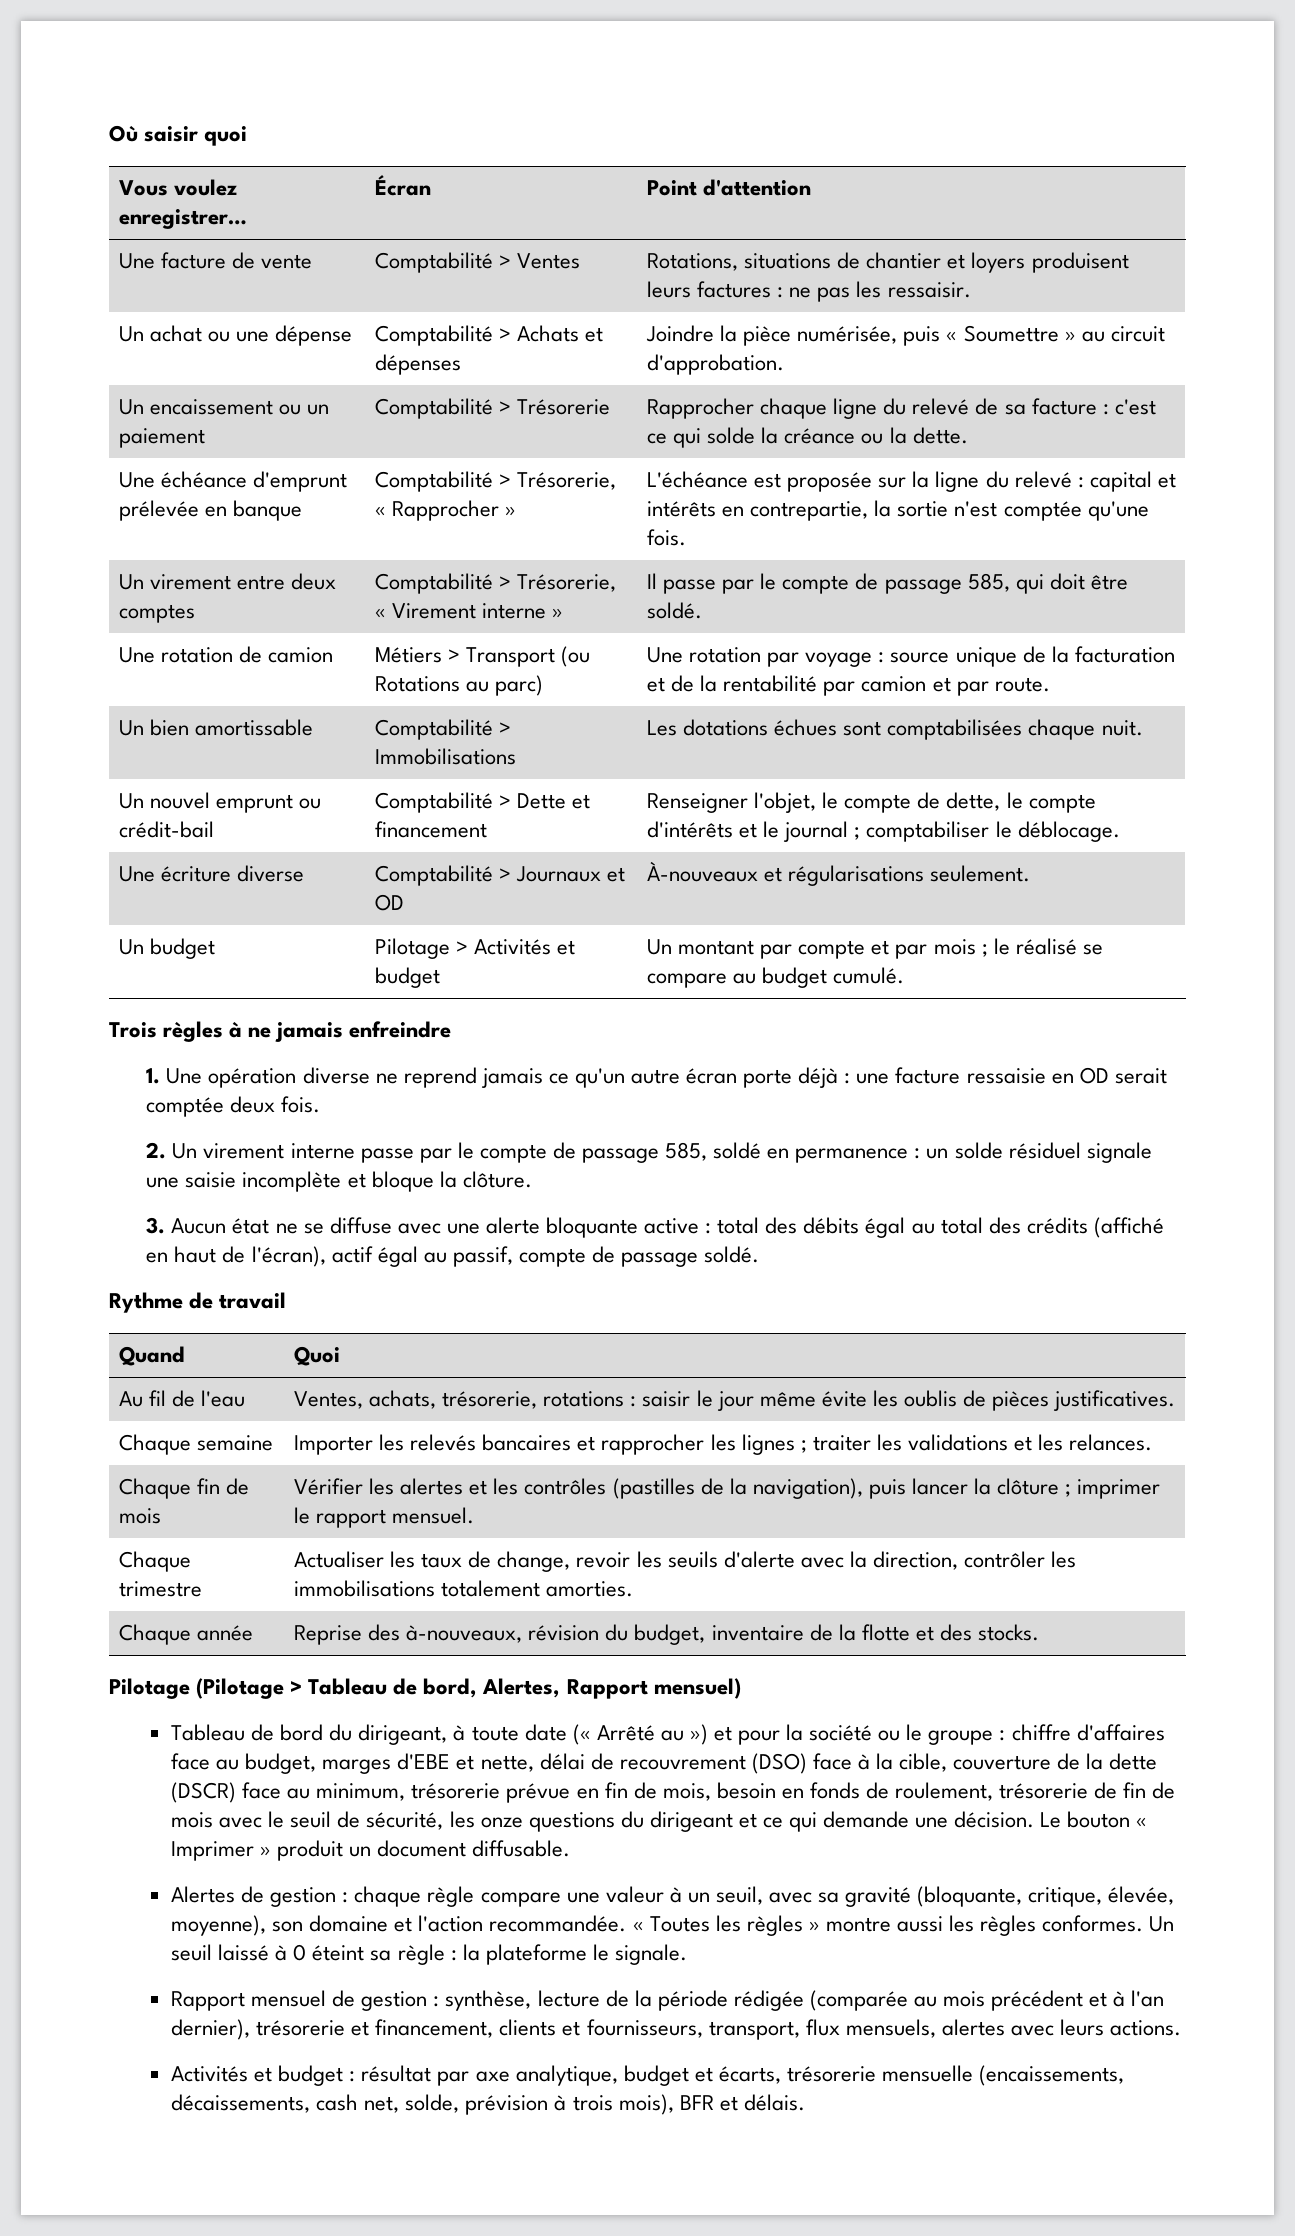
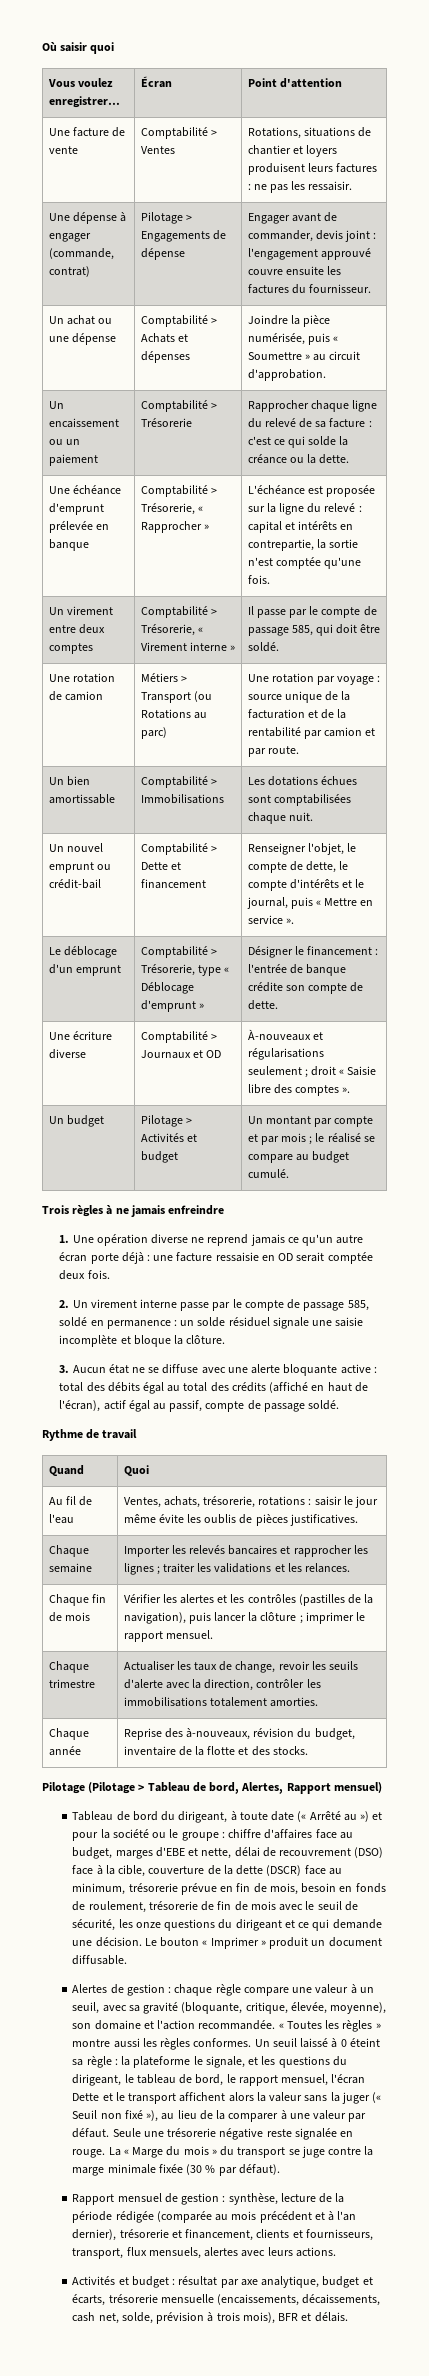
+ Une dépense à engager (commande, contrat) | Pilotage > Engagements de dépense | Engager avant de commander, devis joint : l'engagement approuvé couvre ensuite les factures du fournisseur.
- Un nouvel emprunt ou crédit-bail | Comptabilité > Dette et financement | Renseigner l'objet, le compte de dette, le compte d'intérêts et le journal ; comptabiliser le déblocage.
+ Un nouvel emprunt ou crédit-bail | Comptabilité > Dette et financement | Renseigner l'objet, le compte de dette, le compte d'intérêts et le journal, puis « Mettre en service ».
+ Le déblocage d'un emprunt | Comptabilité > Trésorerie, type « Déblocage d'emprunt » | Désigner le financement : l'entrée de banque crédite son compte de dette.
- Une écriture diverse | Comptabilité > Journaux et OD | À-nouveaux et régularisations seulement.
+ Une écriture diverse | Comptabilité > Journaux et OD | À-nouveaux et régularisations seulement ; droit « Saisie libre des comptes ».
- Un seuil laissé à 0 éteint sa règle : la plateforme le signale.
+ Un seuil laissé à 0 éteint sa règle : la plateforme le signale, et les questions du dirigeant, le tableau de bord, le rapport mensuel, l'écran Dette et le transport affichent alors la valeur sans la juger (« Seuil non fixé »), au lieu de la comparer à une valeur par défaut. Seule une trésorerie négative reste signalée en rouge. La « Marge du mois » du transport se juge contre la marge minimale fixée (30 % par défaut).

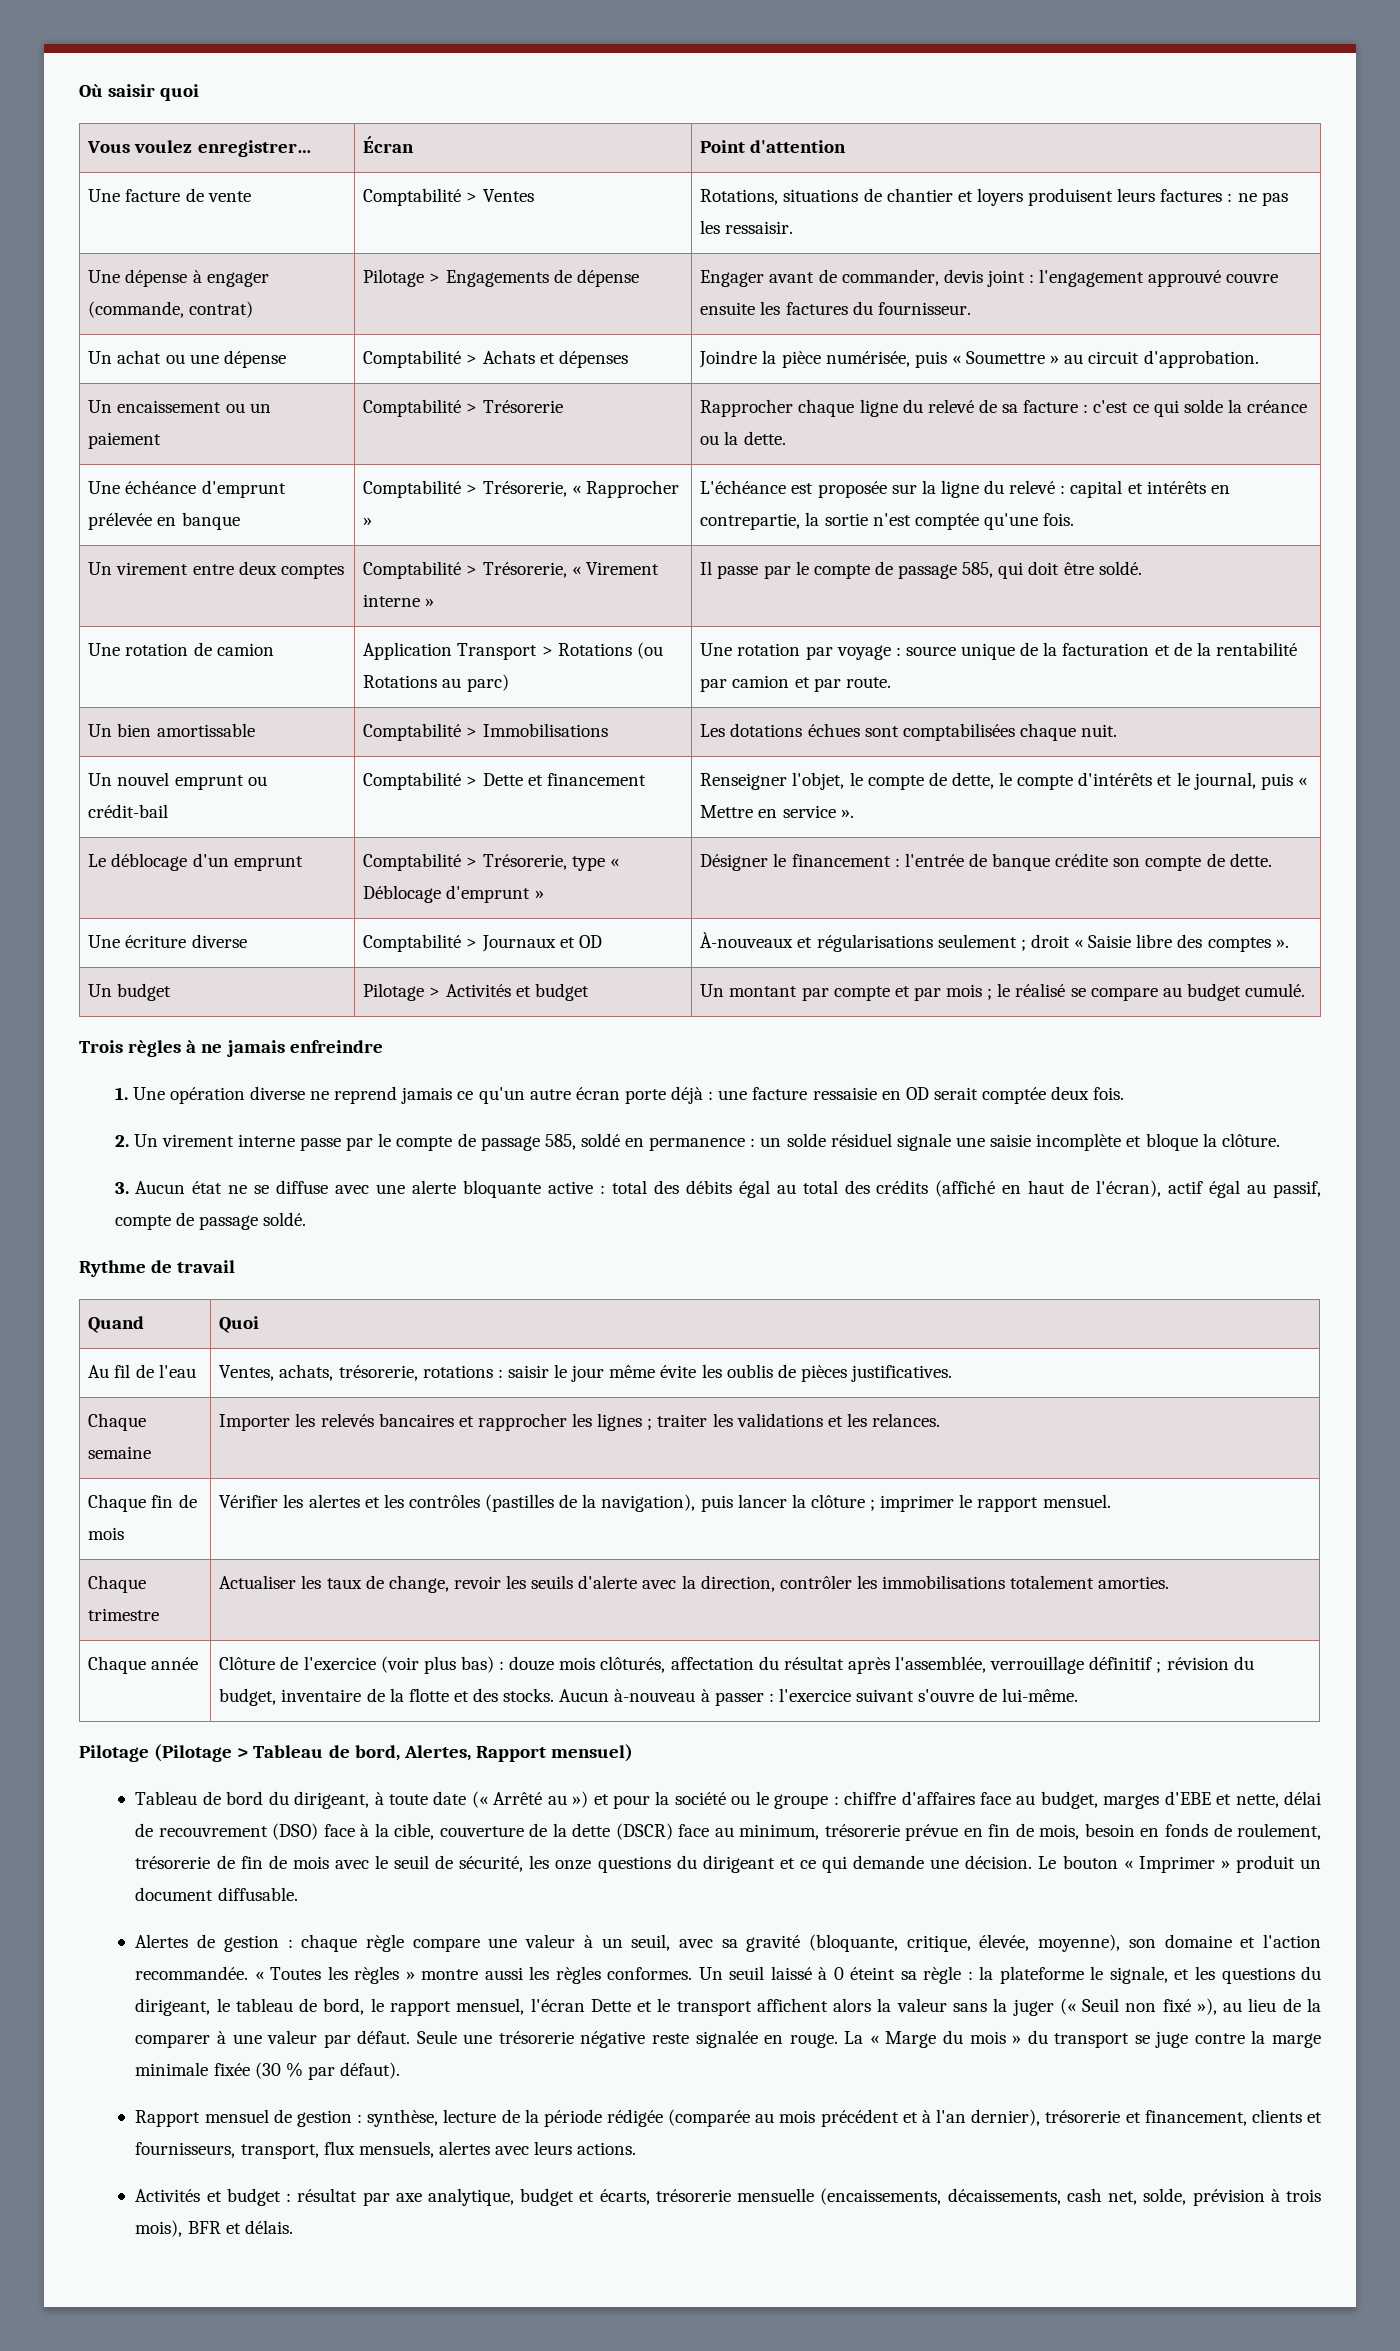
- Une rotation de camion | Métiers > Transport (ou Rotations au parc) | Une rotation par voyage : source unique de la facturation et de la rentabilité par camion et par route.
+ Une rotation de camion | Application Transport > Rotations (ou Rotations au parc) | Une rotation par voyage : source unique de la facturation et de la rentabilité par camion et par route.
- Chaque année | Reprise des à-nouveaux, révision du budget, inventaire de la flotte et des stocks.
+ Chaque année | Clôture de l'exercice (voir plus bas) : douze mois clôturés, affectation du résultat après l'assemblée, verrouillage définitif ; révision du budget, inventaire de la flotte et des stocks. Aucun à-nouveau à passer : l'exercice suivant s'ouvre de lui-même.

